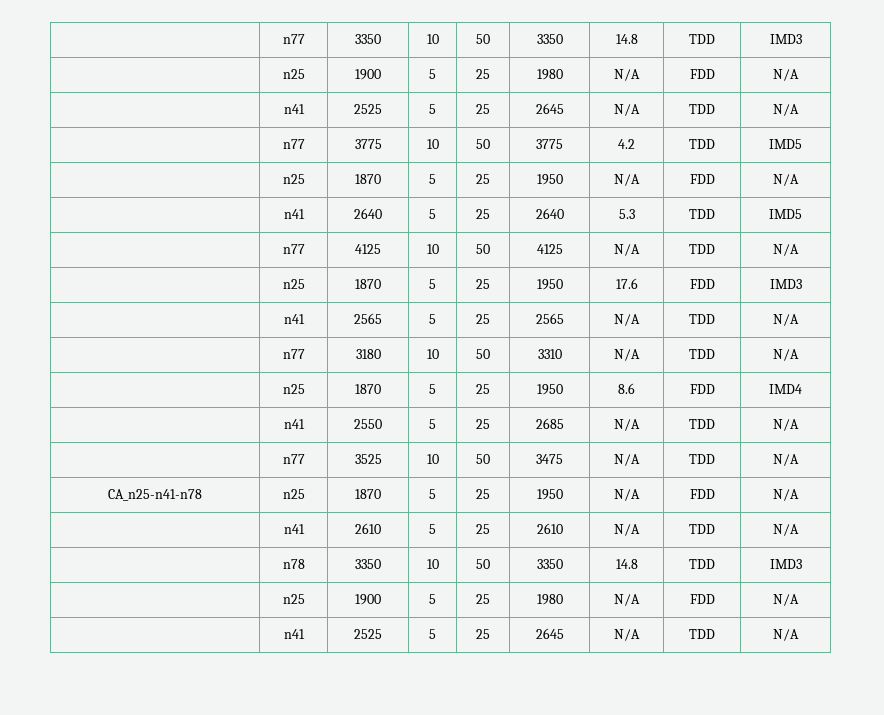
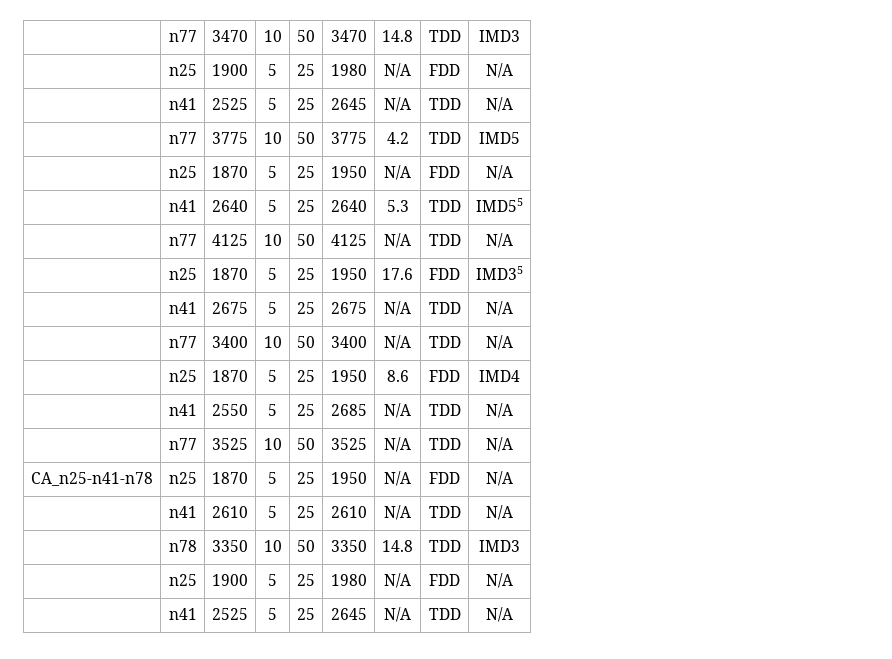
- | n77 | 3350 | 10 | 50 | 3350 | 14.8 | TDD | IMD3
+ | n77 | 3470 | 10 | 50 | 3470 | 14.8 | TDD | IMD3
- | n41 | 2640 | 5 | 25 | 2640 | 5.3 | TDD | IMD5
+ | n41 | 2640 | 5 | 25 | 2640 | 5.3 | TDD | IMD55
- | n25 | 1870 | 5 | 25 | 1950 | 17.6 | FDD | IMD3
- | n41 | 2565 | 5 | 25 | 2565 | N/A | TDD | N/A
- | n77 | 3180 | 10 | 50 | 3310 | N/A | TDD | N/A
+ | n25 | 1870 | 5 | 25 | 1950 | 17.6 | FDD | IMD35
+ | n41 | 2675 | 5 | 25 | 2675 | N/A | TDD | N/A
+ | n77 | 3400 | 10 | 50 | 3400 | N/A | TDD | N/A
- | n77 | 3525 | 10 | 50 | 3475 | N/A | TDD | N/A
+ | n77 | 3525 | 10 | 50 | 3525 | N/A | TDD | N/A

